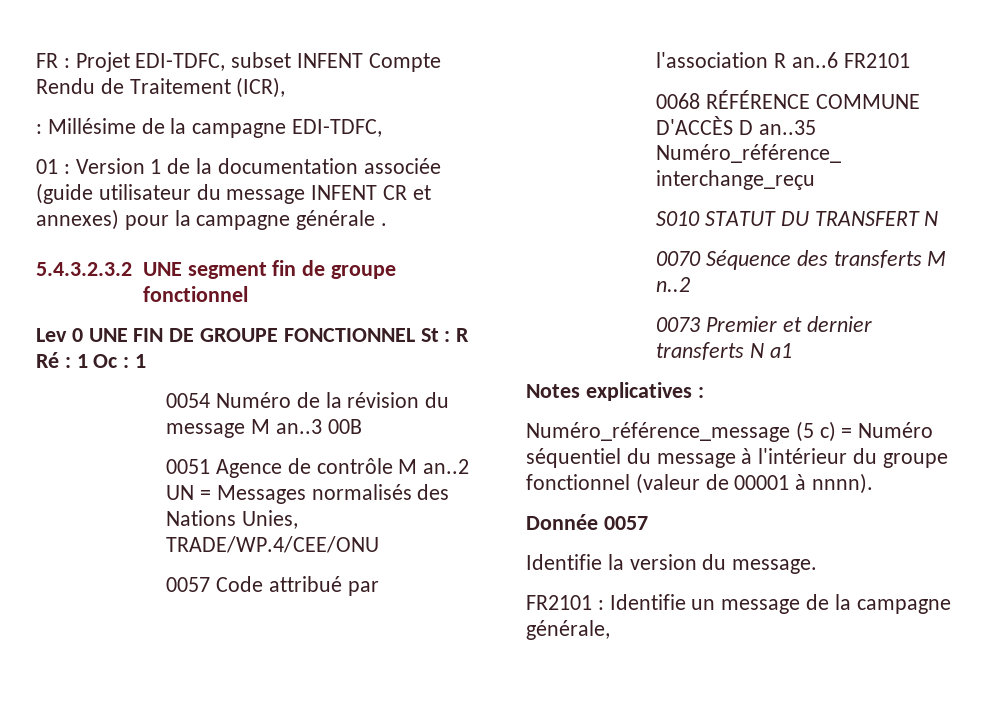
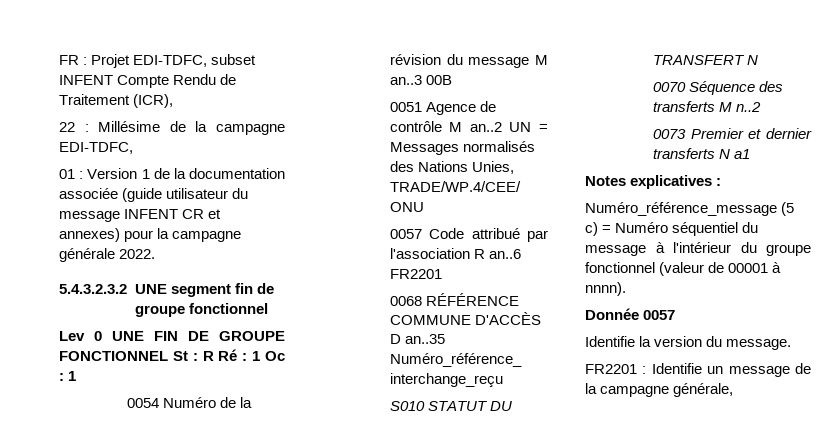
- : Millésime de la campagne EDI-TDFC,
+ 22 : Millésime de la campagne EDI-TDFC,
- 01 : Version 1 de la documentation associée (guide utilisateur du message INFENT CR et annexes) pour la campagne générale .
+ 01 : Version 1 de la documentation associée (guide utilisateur du message INFENT CR et annexes) pour la campagne générale 2022.
- 0057 Code attribué par l'association R an..6 FR2101
+ 0057 Code attribué par l'association R an..6 FR2201
- FR2101 : Identifie un message de la campagne générale,
+ FR2201 : Identifie un message de la campagne générale,

